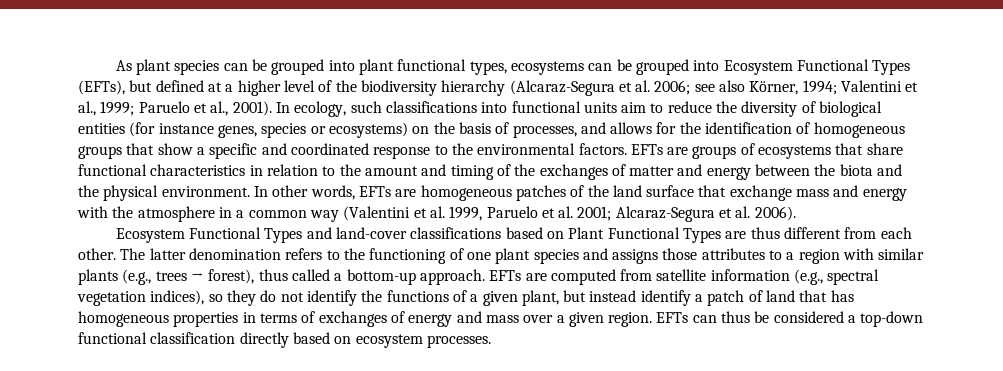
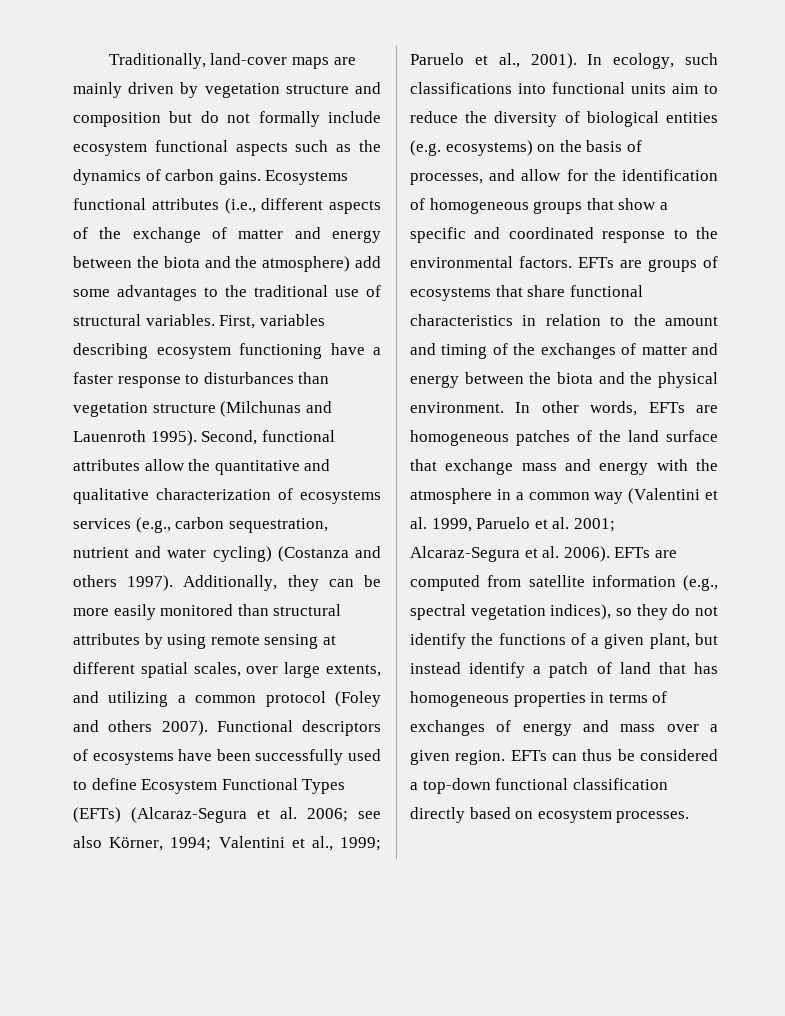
- As plant species can be grouped into plant functional types, ecosystems can be grouped into Ecosystem Functional Types (EFTs), but defined at a higher level of the biodiversity hierarchy (Alcaraz-Segura et al. 2006; see also Körner, 1994; Valentini et al., 1999; Paruelo et al., 2001).
+ Traditionally, land-cover maps are mainly driven by vegetation structure and composition but do not formally include ecosystem functional aspects such as the dynamics of carbon gains. Ecosystems functional attributes (i.e., different aspects of the exchange of matter and energy between the biota and the atmosphere) add some advantages to the traditional use of structural variables. First, variables describing ecosystem functioning have a faster response to disturbances than vegetation structure (Milchunas and Lauenroth 1995). Second, functional attributes allow the quantitative and qualitative characterization of ecosystems services (e.g., carbon sequestration, nutrient and water cycling) (Costanza and others 1997). Additionally, they can be more easily monitored than structural attributes by using remote sensing at different spatial scales, over large extents, and utilizing a common protocol (Foley and others 2007). Functional descriptors of ecosystems have been successfully used to define Ecosystem Functional Types (EFTs) (Alcaraz-Segura et al. 2006; see also Körner, 1994; Valentini et al., 1999; Paruelo et al., 2001).
- In ecology, such classifications into functional units aim to reduce the diversity of biological entities (for instance genes, species or ecosystems) on the basis of processes, and allows for the identification of homogeneous groups that show a specific and coordinated response to the environmental factors.
+ In ecology, such classifications into functional units aim to reduce the diversity of biological entities (e.g. ecosystems) on the basis of processes, and allow for the identification of homogeneous groups that show a specific and coordinated response to the environmental factors.
- Alcaraz-Segura et al. 2006).
- Ecosystem Functional Types and land-cover classifications based on Plant Functional Types are thus different from each other. The latter denomination refers to the functioning of one plant species and assigns those attributes to a region with similar plants (e.g., trees → forest), thus called a bottom-up approach. EFTs are computed from satellite information (e.g., spectral vegetation indices), so they do not identify the functions of a given plant, but instead identify a patch of land that has homogeneous properties in terms of exchanges of energy and mass over a given region.
+ Alcaraz-Segura et al. 2006). EFTs are computed from satellite information (e.g., spectral vegetation indices), so they do not identify the functions of a given plant, but instead identify a patch of land that has homogeneous properties in terms of exchanges of energy and mass over a given region.

